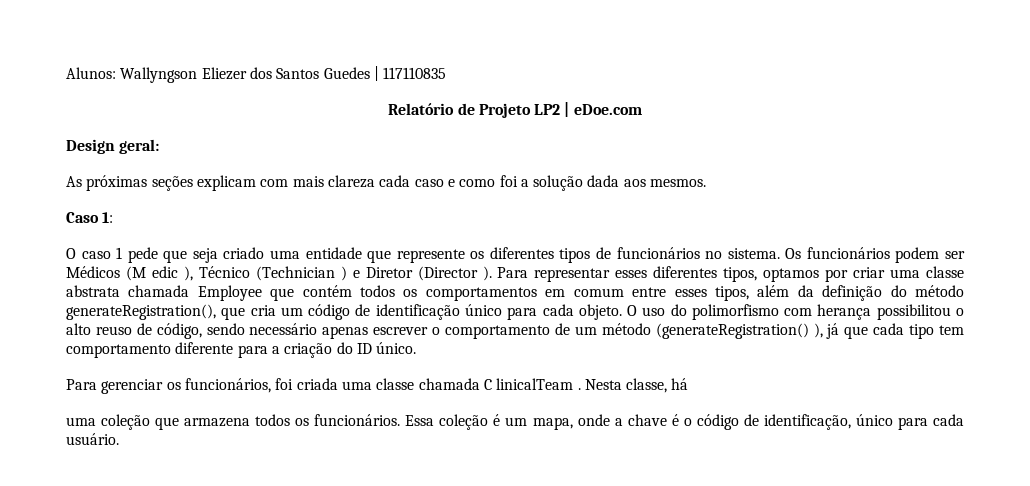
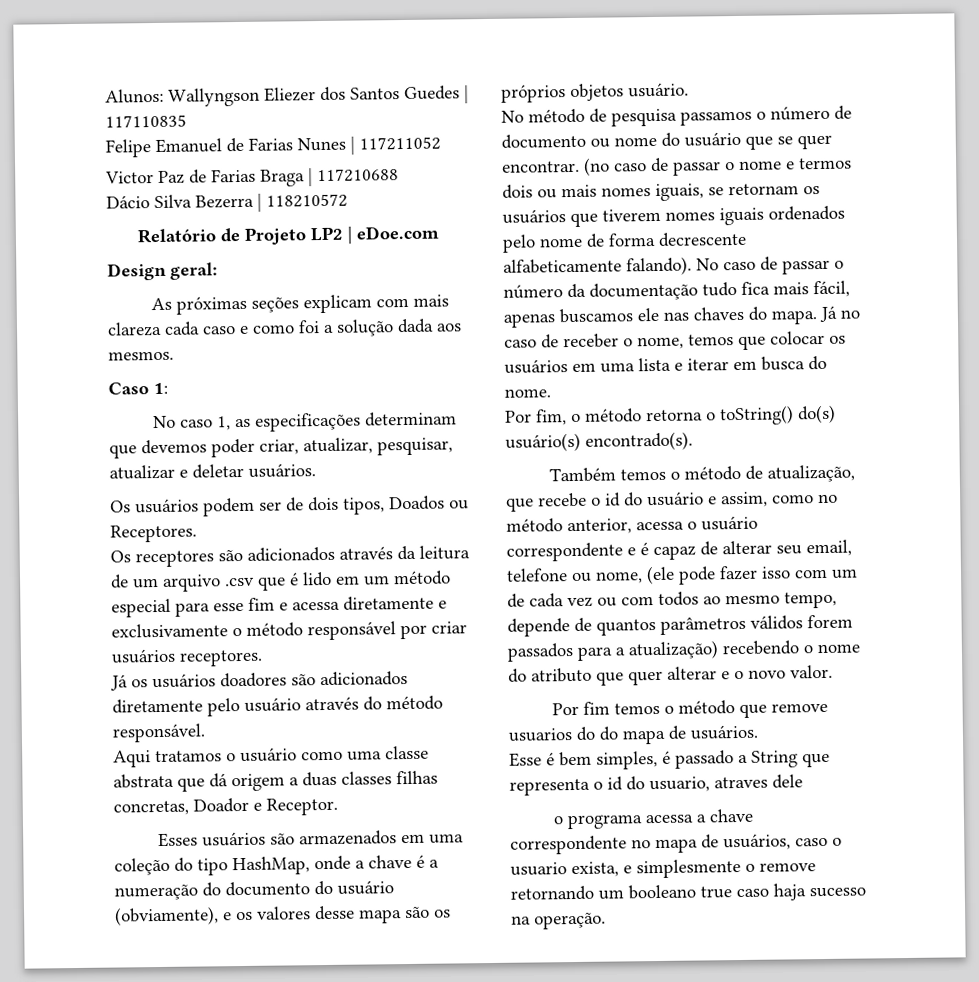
+ Felipe Emanuel de Farias Nunes | 117211052
+ Victor Paz de Farias Braga | 117210688
+ Dácio Silva Bezerra | 118210572
- O caso 1 pede que seja criado uma entidade que represente os diferentes tipos de funcionários no sistema. Os funcionários podem ser Médicos (M edic ), Técnico (Technician ) e Diretor (Director ). Para representar esses diferentes tipos, optamos por criar uma classe abstrata chamada Employee que contém todos os comportamentos em comum entre esses tipos, além da definição do método generateRegistration(), que cria um código de identificação único para cada objeto. O uso do polimorfismo com herança possibilitou o alto reuso de código, sendo necessário apenas escrever o comportamento de um método (generateRegistration() ), já que cada tipo tem comportamento diferente para a criação do ID único.
- Para gerenciar os funcionários, foi criada uma classe chamada C linicalTeam . Nesta classe, há
- uma coleção que armazena todos os funcionários. Essa coleção é um mapa, onde a chave é o código de identificação, único para cada usuário.
+ No caso 1, as especificações determinam que devemos poder criar, atualizar, pesquisar, atualizar e deletar usuários.
+ Os usuários podem ser de dois tipos, Doados ou Receptores.
+ Os receptores são adicionados através da leitura de um arquivo .csv que é lido em um método especial para esse fim e acessa diretamente e exclusivamente o método responsável por criar usuários receptores.
+ Já os usuários doadores são adicionados diretamente pelo usuário através do método responsável.
+ Aqui tratamos o usuário como uma classe abstrata que dá origem a duas classes filhas concretas, Doador e Receptor.
+ Esses usuários são armazenados em uma coleção do tipo HashMap, onde a chave é a numeração do documento do usuário (obviamente), e os valores desse mapa são os próprios objetos usuário.
+ No método de pesquisa passamos o número de documento ou nome do usuário que se quer encontrar. (no caso de passar o nome e termos dois ou mais nomes iguais, se retornam os usuários que tiverem nomes iguais ordenados pelo nome de forma decrescente alfabeticamente falando). No caso de passar o número da documentação tudo fica mais fácil, apenas buscamos ele nas chaves do mapa. Já no caso de receber o nome, temos que colocar os usuários em uma lista e iterar em busca do nome.
+ Por fim, o método retorna o toString() do(s) usuário(s) encontrado(s).
+ Também temos o método de atualização, que recebe o id do usuário e assim, como no método anterior, acessa o usuário correspondente e é capaz de alterar seu email, telefone ou nome, (ele pode fazer isso com um de cada vez ou com todos ao mesmo tempo, depende de quantos parâmetros válidos forem passados para a atualização) recebendo o nome do atributo que quer alterar e o novo valor.
+ Por fim temos o método que remove usuarios do do mapa de usuários.
+ Esse é bem simples, é passado a String que representa o id do usuario, atraves dele
+ o programa acessa a chave correspondente no mapa de usuários, caso o usuario exista, e simplesmente o remove retornando um booleano true caso haja sucesso na operação.

